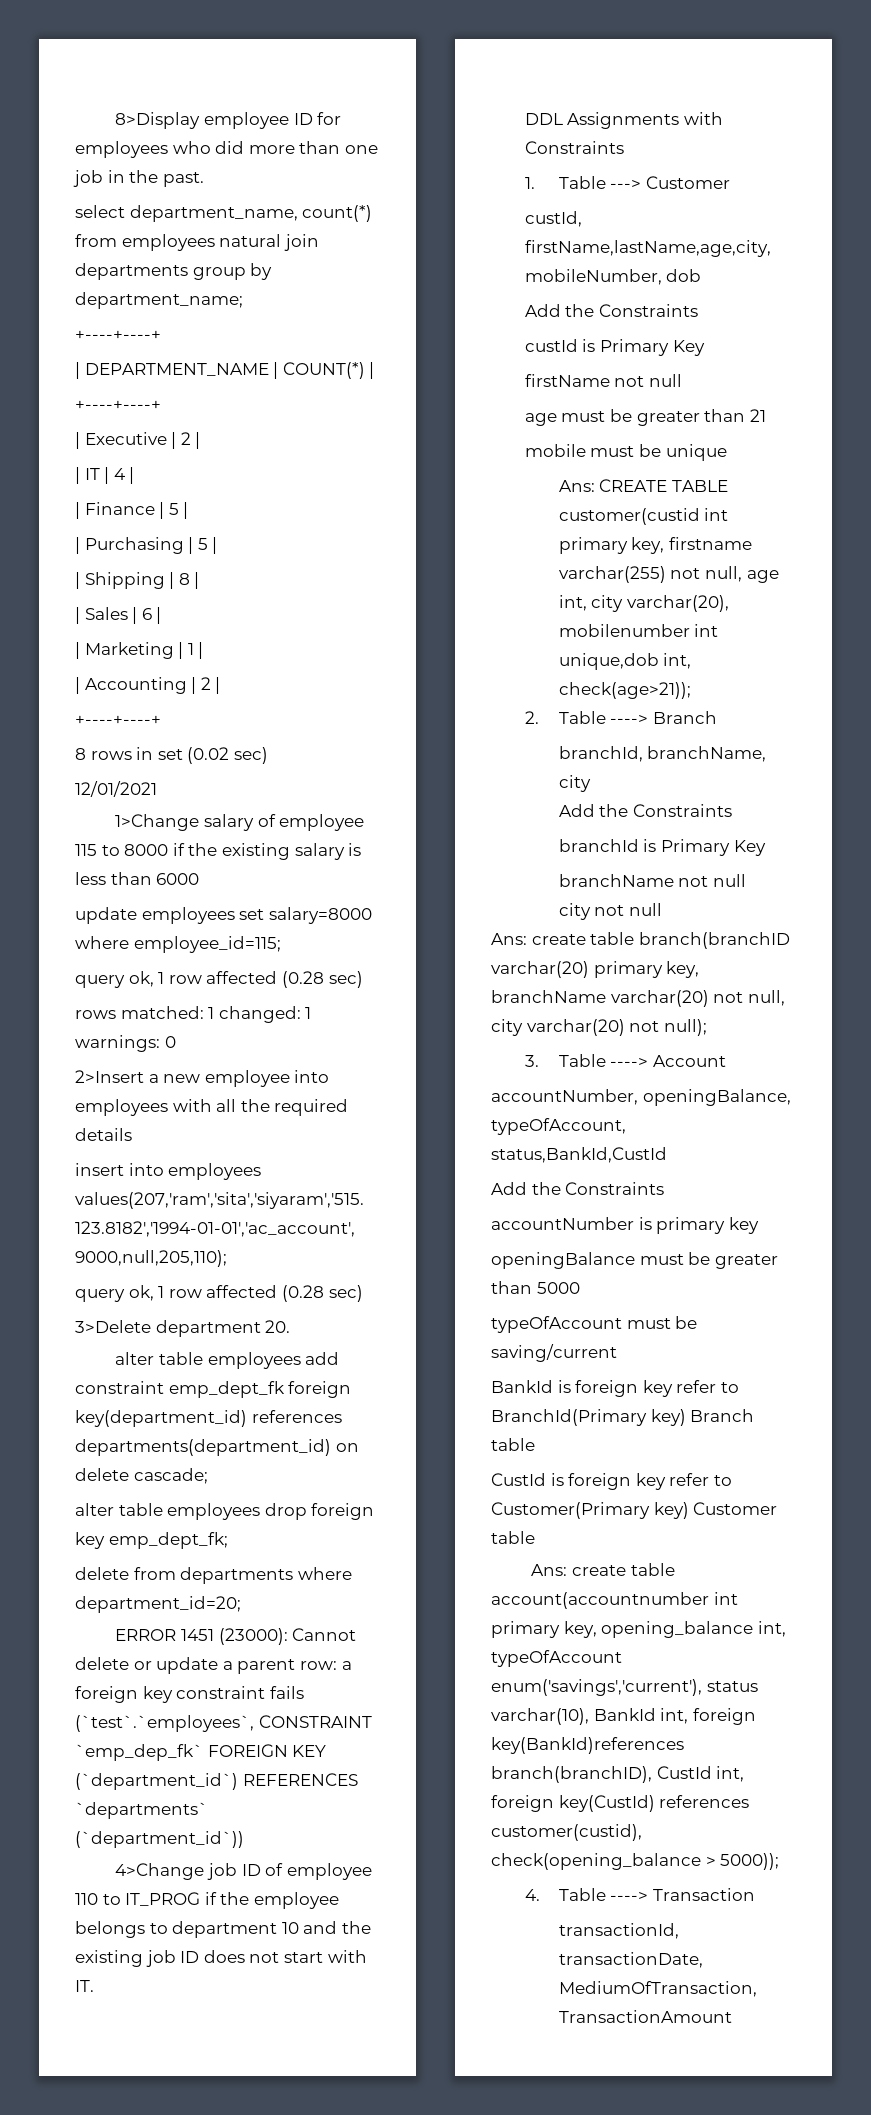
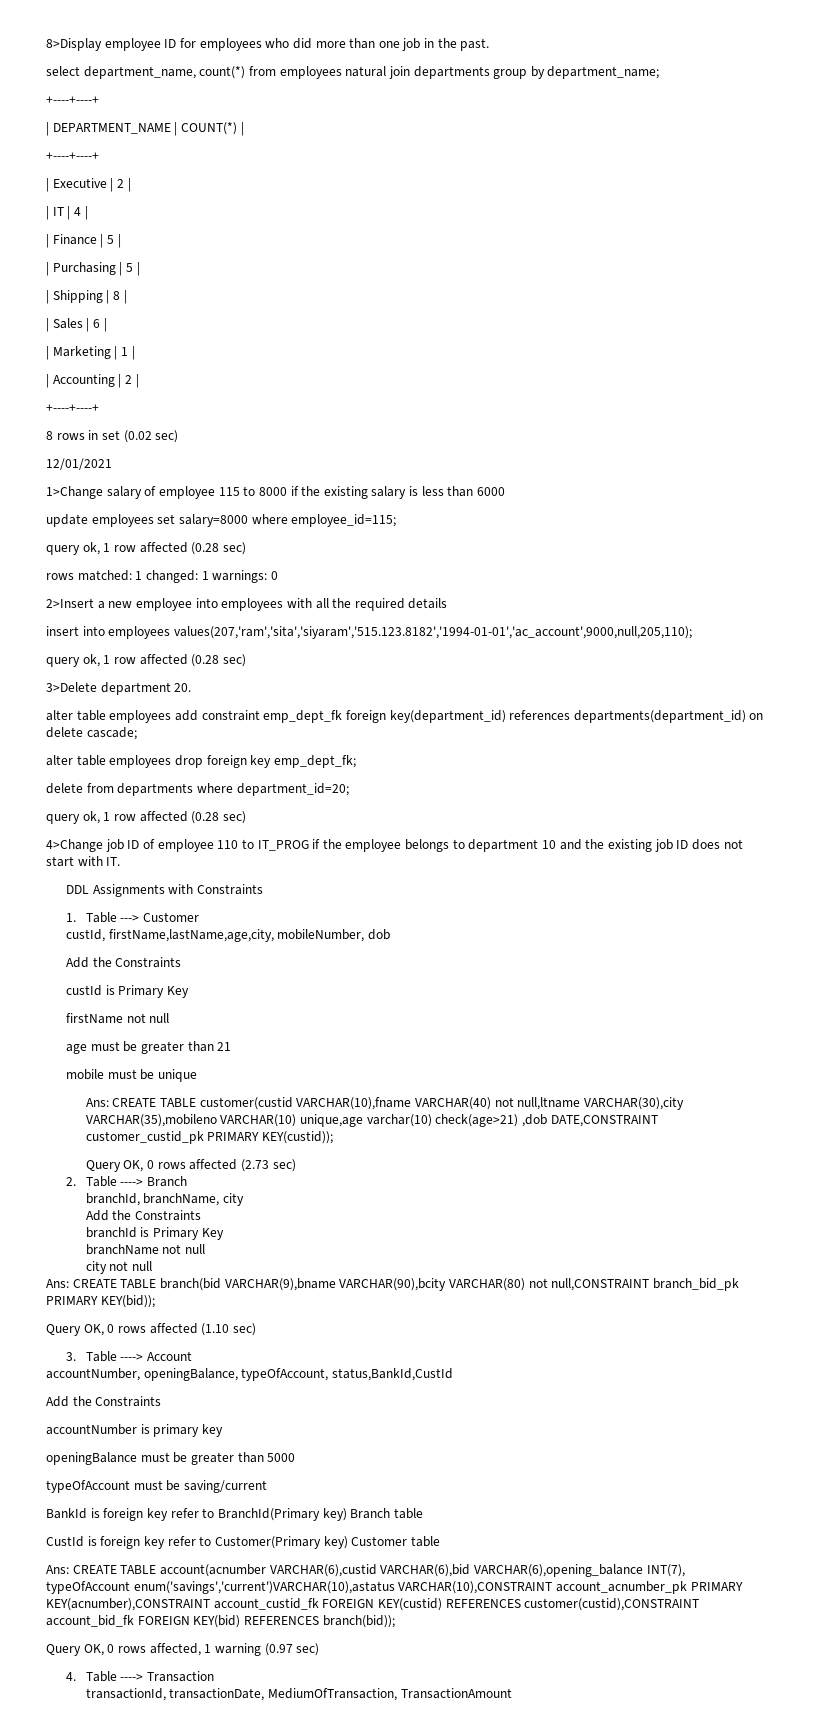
  delete from departments where department_id=20;
- ERROR 1451 (23000): Cannot delete or update a parent row: a foreign key constraint fails (`test`.`employees`, CONSTRAINT `emp_dep_fk` FOREIGN KEY (`department_id`) REFERENCES `departments` (`department_id`))
+ query ok, 1 row affected (0.28 sec)
- Ans: CREATE TABLE customer(custid int primary key, firstname varchar(255) not null, age int, city varchar(20), mobilenumber int unique,dob int, check(age>21));
+ Ans: CREATE TABLE customer(custid VARCHAR(10),fname VARCHAR(40) not null,ltname VARCHAR(30),city VARCHAR(35),mobileno VARCHAR(10) unique,age varchar(10) check(age>21) ,dob DATE,CONSTRAINT customer_custid_pk PRIMARY KEY(custid));
+ Query OK, 0 rows affected (2.73 sec)
- Ans: create table branch(branchID varchar(20) primary key, branchName varchar(20) not null, city varchar(20) not null);
+ Ans: CREATE TABLE branch(bid VARCHAR(9),bname VARCHAR(90),bcity VARCHAR(80) not null,CONSTRAINT branch_bid_pk PRIMARY KEY(bid));
+ Query OK, 0 rows affected (1.10 sec)
- Ans: create table account(accountnumber int primary key, opening_balance int, typeOfAccount enum('savings','current'), status varchar(10), BankId int, foreign key(BankId)references branch(branchID), CustId int, foreign key(CustId) references customer(custid), check(opening_balance > 5000));
+ Ans: CREATE TABLE account(acnumber VARCHAR(6),custid VARCHAR(6),bid VARCHAR(6),opening_balance INT(7), typeOfAccount enum('savings','current')VARCHAR(10),astatus VARCHAR(10),CONSTRAINT account_acnumber_pk PRIMARY KEY(acnumber),CONSTRAINT account_custid_fk FOREIGN KEY(custid) REFERENCES customer(custid),CONSTRAINT account_bid_fk FOREIGN KEY(bid) REFERENCES branch(bid));
+ Query OK, 0 rows affected, 1 warning (0.97 sec)

